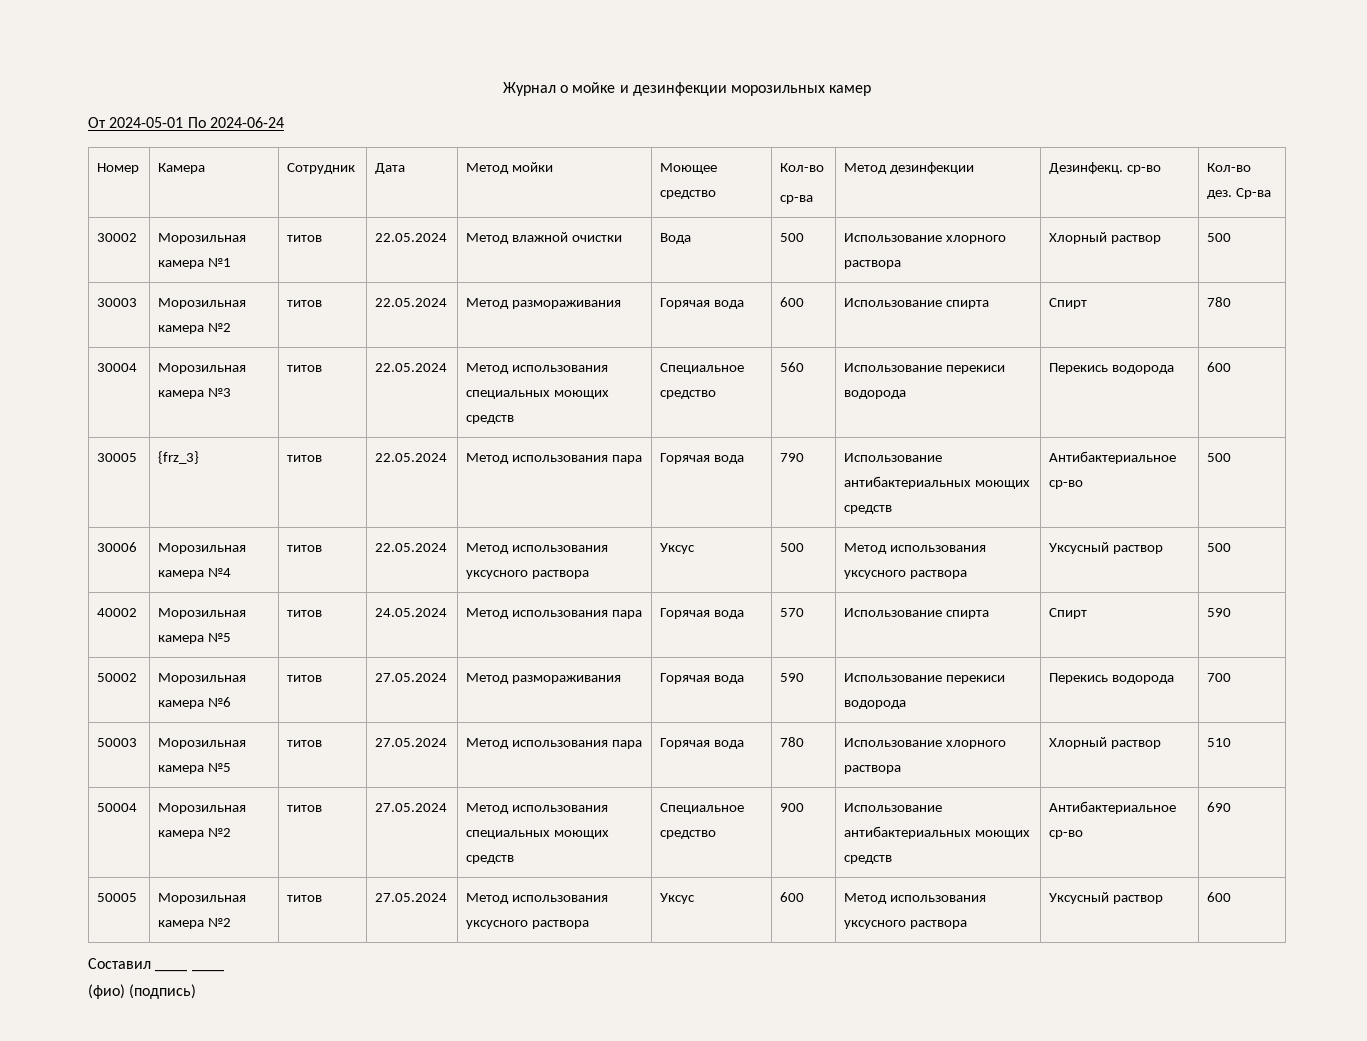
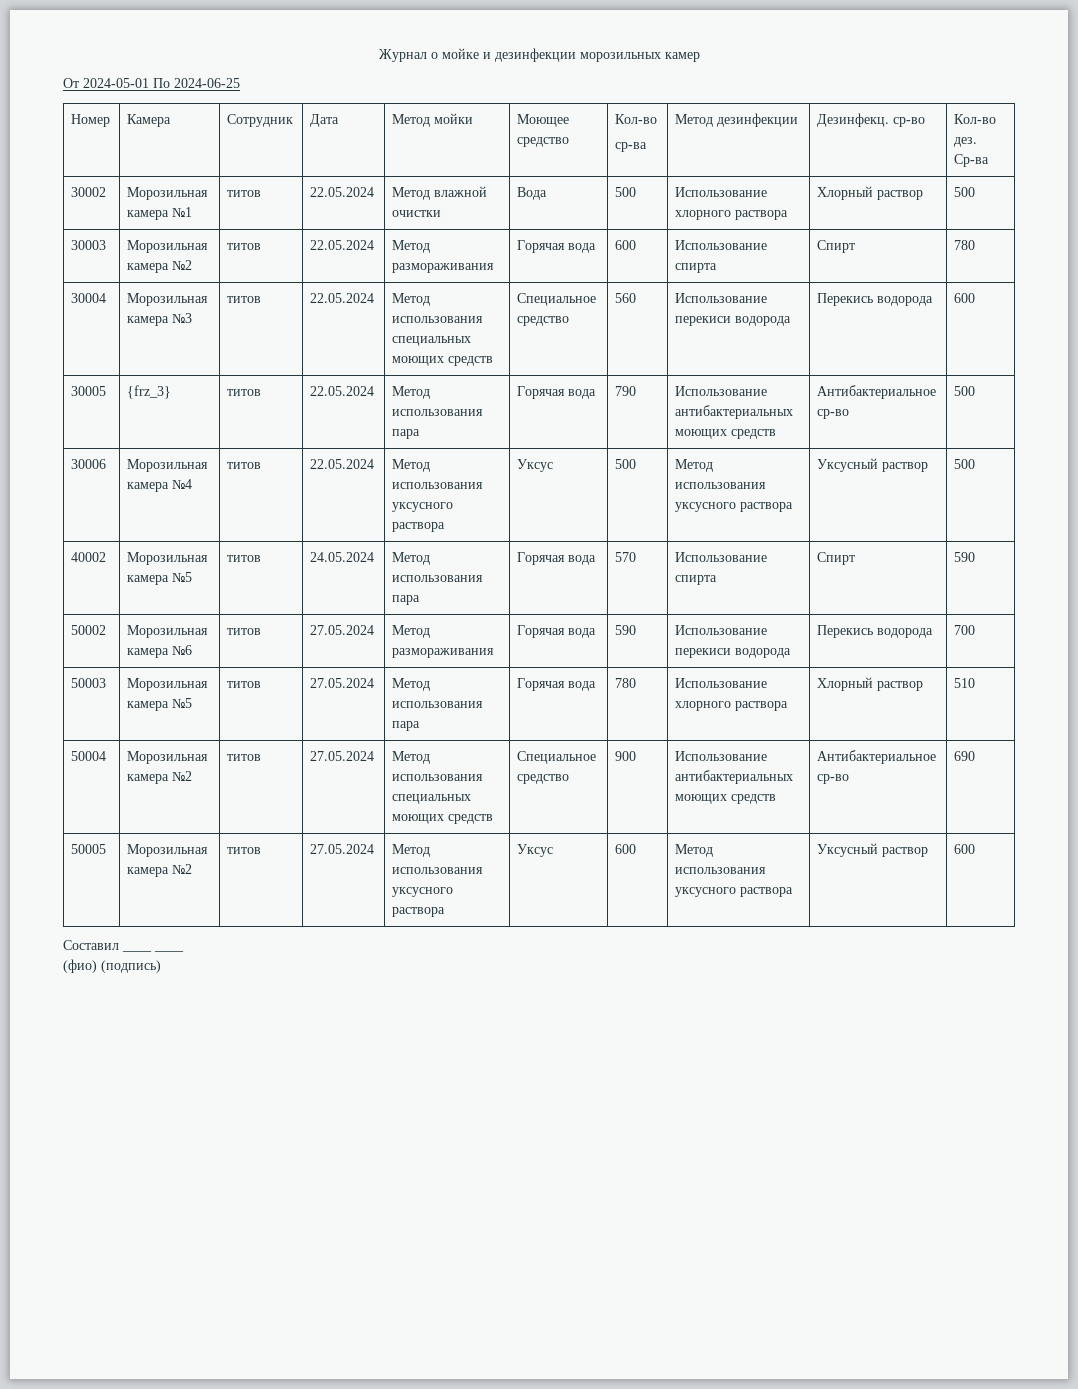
- От 2024-05-01 По 2024-06-24
+ От 2024-05-01 По 2024-06-25

